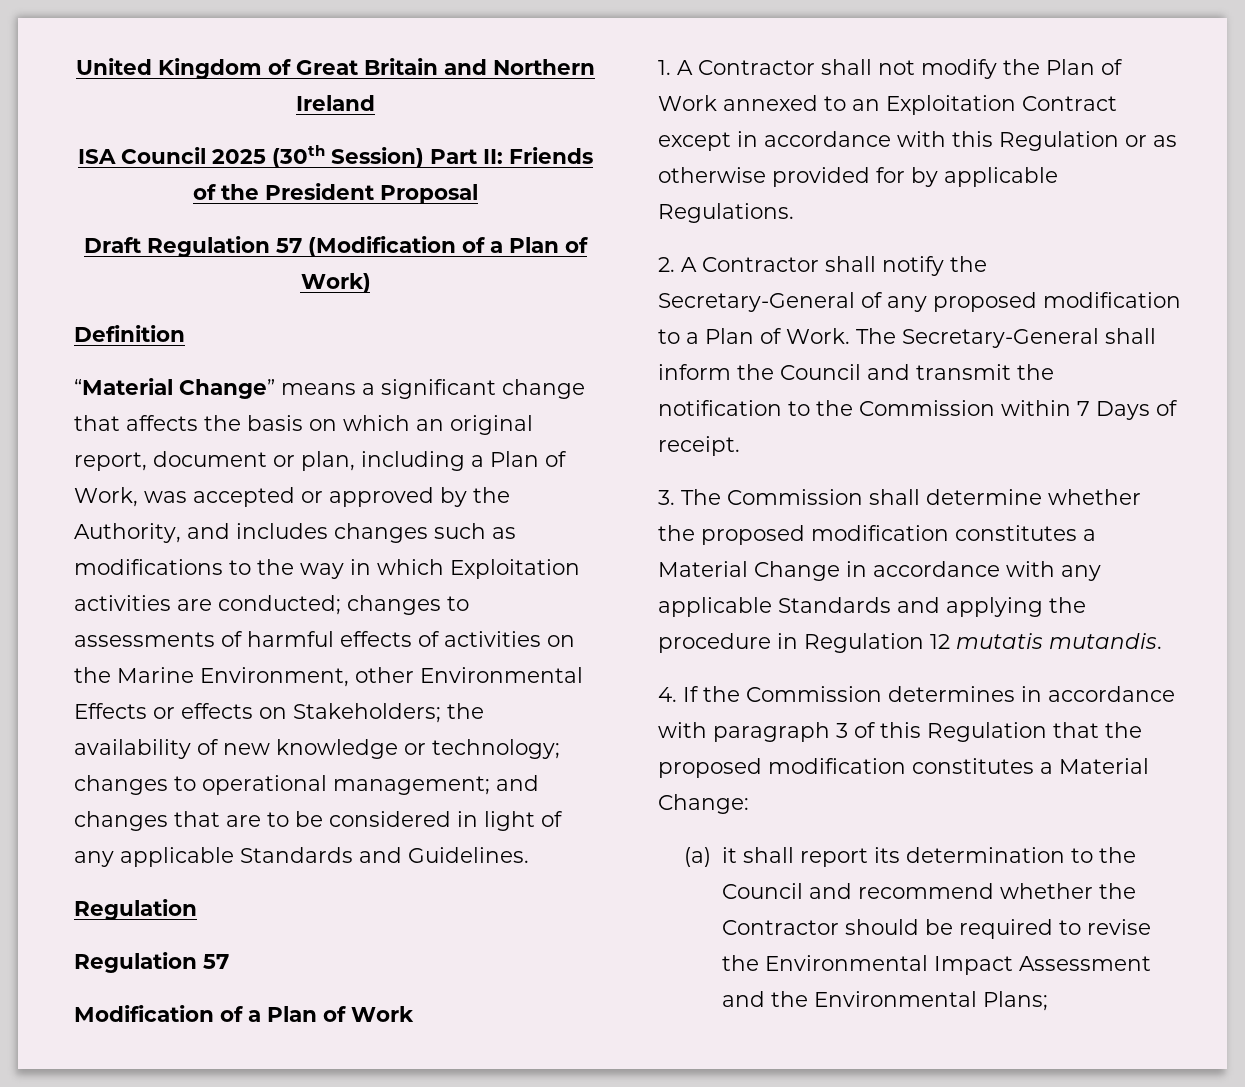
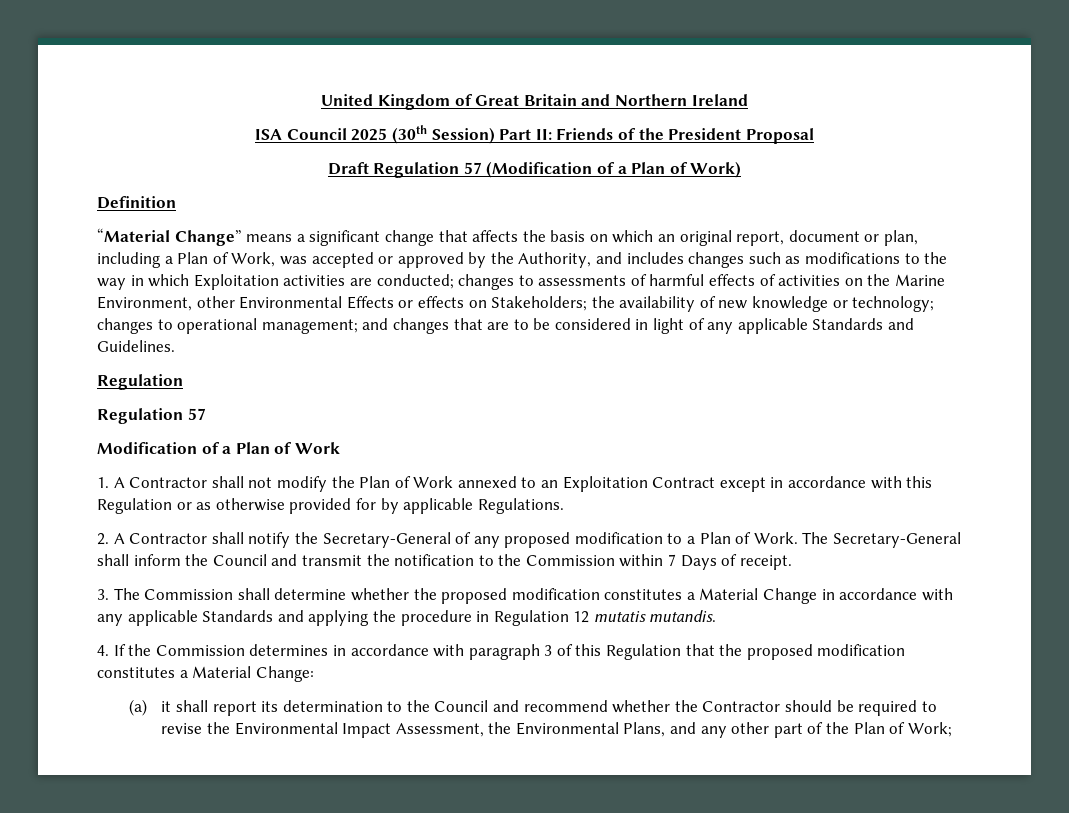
- (a) it shall report its determination to the Council and recommend whether the Contractor should be required to revise the Environmental Impact Assessment and the Environmental Plans;
+ (a) it shall report its determination to the Council and recommend whether the Contractor should be required to revise the Environmental Impact Assessment, the Environmental Plans, and any other part of the Plan of Work;

